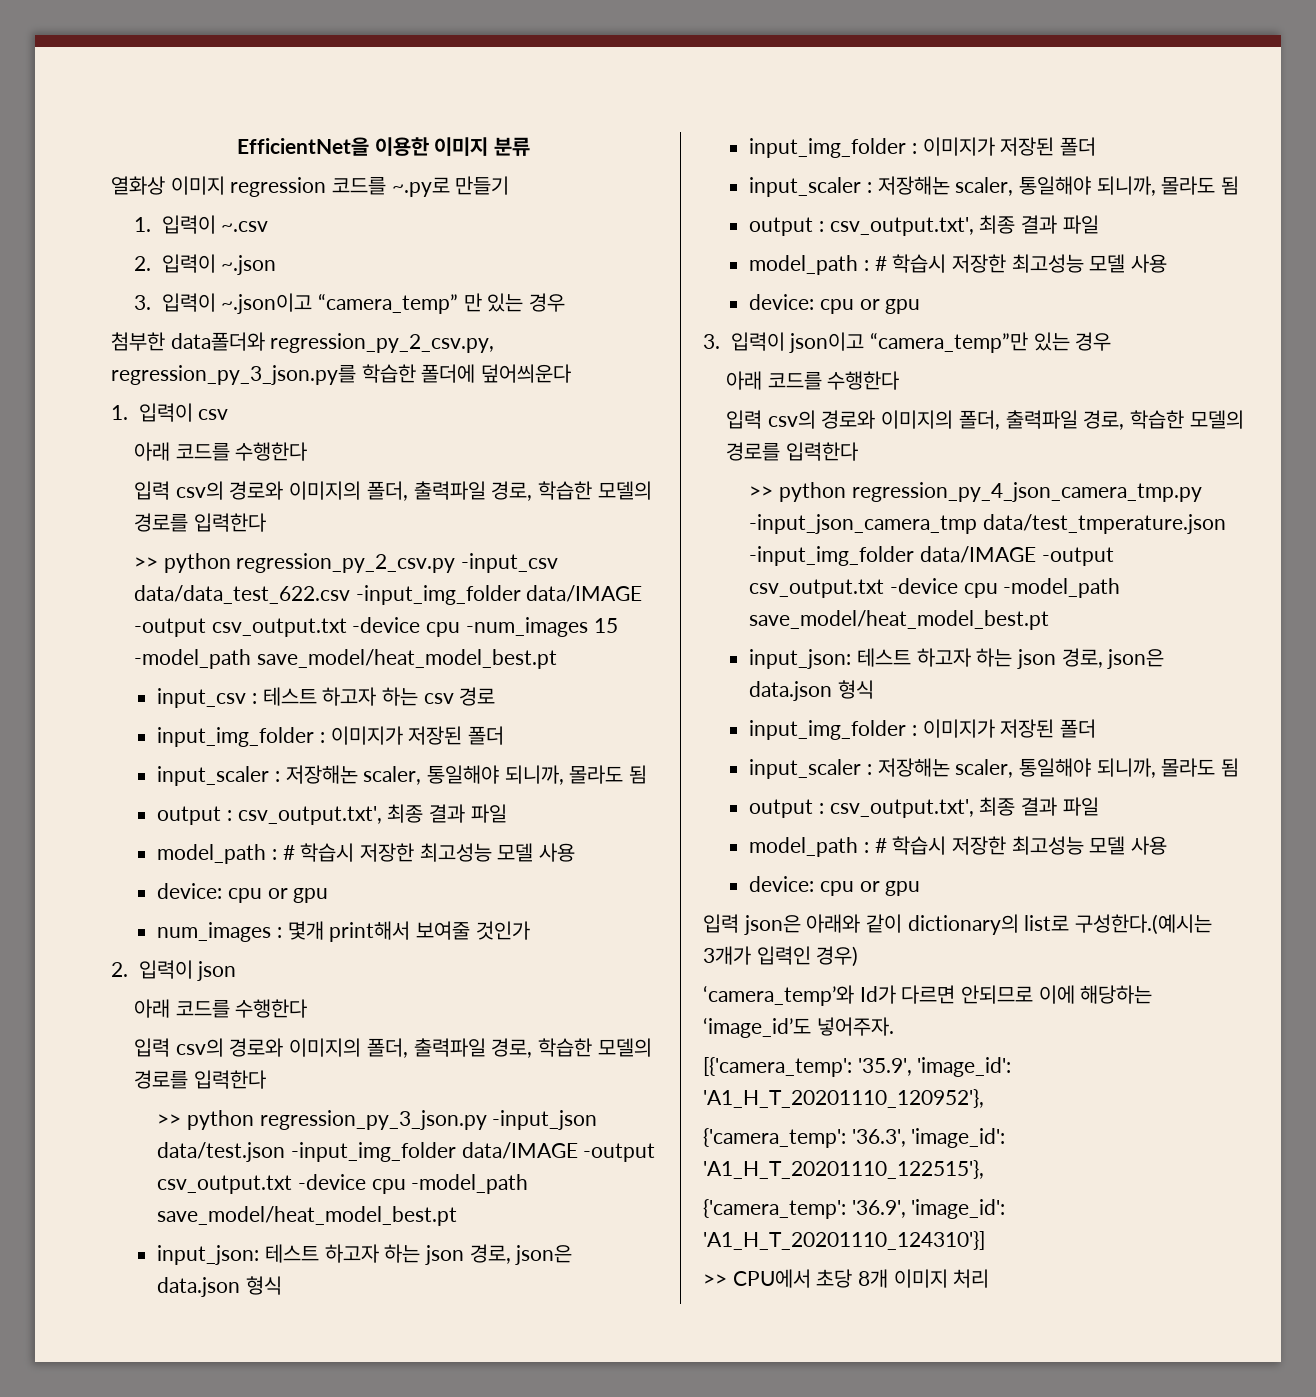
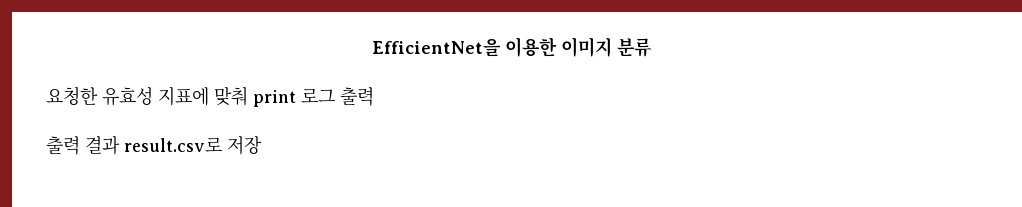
- 열화상 이미지 regression 코드를 ~.py로 만들기
- 1. 입력이 ~.csv
- 2. 입력이 ~.json
- 3. 입력이 ~.json이고 “camera_temp” 만 있는 경우
- 첨부한 data폴더와 regression_py_2_csv.py, regression_py_3_json.py를 학습한 폴더에 덮어씌운다
- 1. 입력이 csv
- 아래 코드를 수행한다
- 입력 csv의 경로와 이미지의 폴더, 출력파일 경로, 학습한 모델의 경로를 입력한다
- >> python regression_py_2_csv.py -input_csv data/data_test_622.csv -input_img_folder data/IMAGE -output csv_output.txt -device cpu -num_images 15 -model_path save_model/heat_model_best.pt
- input_csv : 테스트 하고자 하는 csv 경로
- input_img_folder : 이미지가 저장된 폴더
- input_scaler : 저장해논 scaler, 통일해야 되니까, 몰라도 됨
- output : csv_output.txt', 최종 결과 파일
- model_path : # 학습시 저장한 최고성능 모델 사용
- device: cpu or gpu
- num_images : 몇개 print해서 보여줄 것인가
- 2. 입력이 json
- 아래 코드를 수행한다
- 입력 csv의 경로와 이미지의 폴더, 출력파일 경로, 학습한 모델의 경로를 입력한다
- >> python regression_py_3_json.py -input_json data/test.json -input_img_folder data/IMAGE -output csv_output.txt -device cpu -model_path save_model/heat_model_best.pt
- input_json: 테스트 하고자 하는 json 경로, json은 data.json 형식
- input_img_folder : 이미지가 저장된 폴더
- input_scaler : 저장해논 scaler, 통일해야 되니까, 몰라도 됨
- output : csv_output.txt', 최종 결과 파일
- model_path : # 학습시 저장한 최고성능 모델 사용
- device: cpu or gpu
- 3. 입력이 json이고 “camera_temp”만 있는 경우
- 아래 코드를 수행한다
- 입력 csv의 경로와 이미지의 폴더, 출력파일 경로, 학습한 모델의 경로를 입력한다
- >> python regression_py_4_json_camera_tmp.py -input_json_camera_tmp data/test_tmperature.json -input_img_folder data/IMAGE -output csv_output.txt -device cpu -model_path save_model/heat_model_best.pt
- input_json: 테스트 하고자 하는 json 경로, json은 data.json 형식
- input_img_folder : 이미지가 저장된 폴더
- input_scaler : 저장해논 scaler, 통일해야 되니까, 몰라도 됨
- output : csv_output.txt', 최종 결과 파일
- model_path : # 학습시 저장한 최고성능 모델 사용
- device: cpu or gpu
- 입력 json은 아래와 같이 dictionary의 list로 구성한다.(예시는 3개가 입력인 경우)
- ‘camera_temp’와 Id가 다르면 안되므로 이에 해당하는 ‘image_id’도 넣어주자.
- [{'camera_temp': '35.9', 'image_id': 'A1_H_T_20201110_120952'},
- {'camera_temp': '36.3', 'image_id': 'A1_H_T_20201110_122515'},
- {'camera_temp': '36.9', 'image_id': 'A1_H_T_20201110_124310'}]
- >> CPU에서 초당 8개 이미지 처리
+ 요청한 유효성 지표에 맞춰 print 로그 출력
+ 출력 결과 result.csv로 저장

